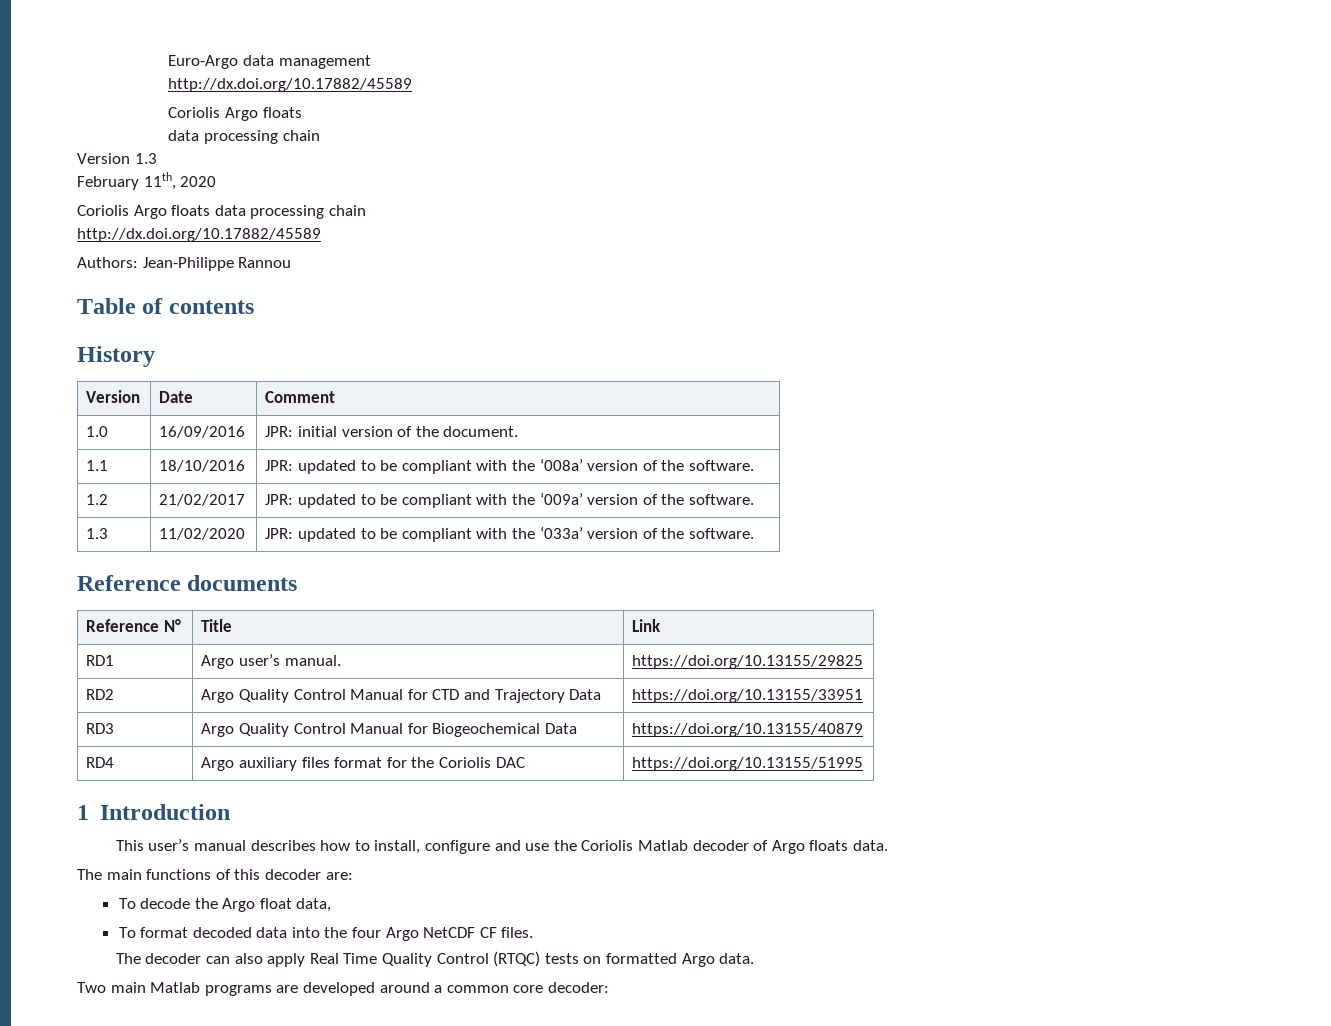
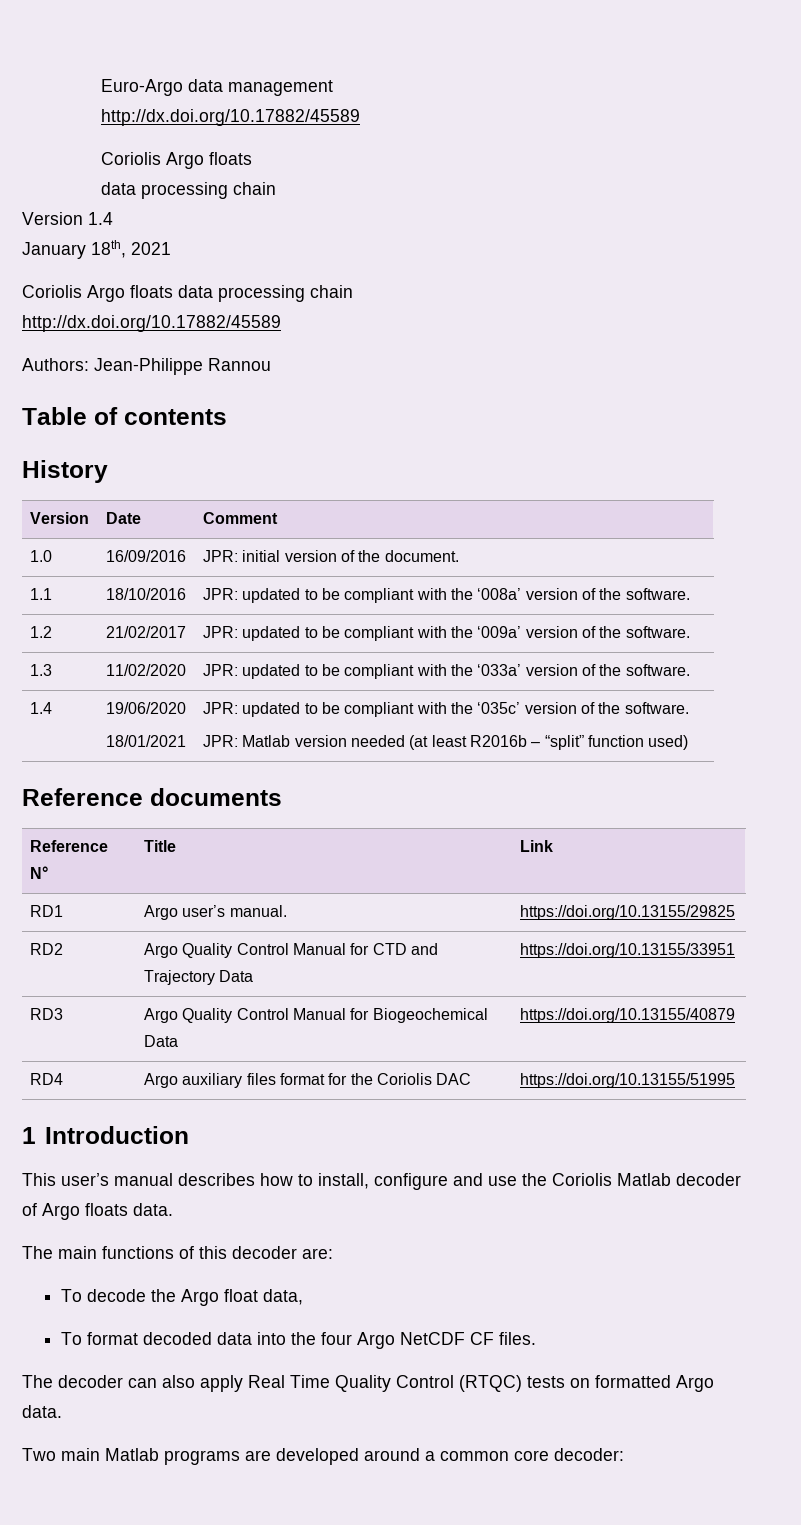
- Version 1.3
- February 11th, 2020
+ Version 1.4
+ January 18th, 2021
+ 1.4 | 19/06/2020
+ 18/01/2021 | JPR: updated to be compliant with the ‘035c’ version of the software.
+ JPR: Matlab version needed (at least R2016b – “split” function used)

